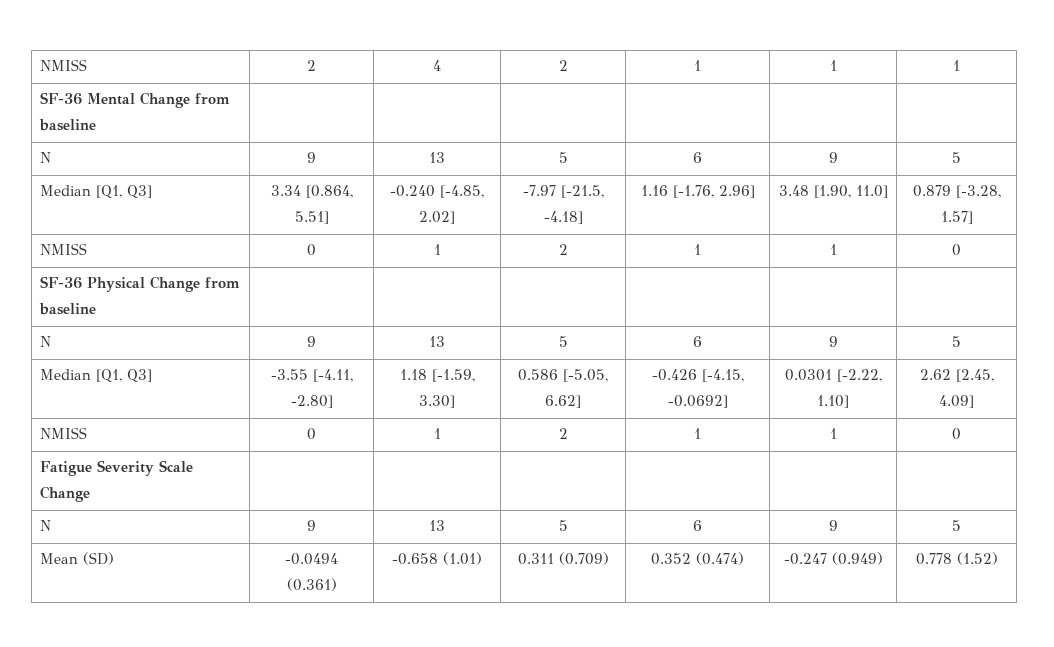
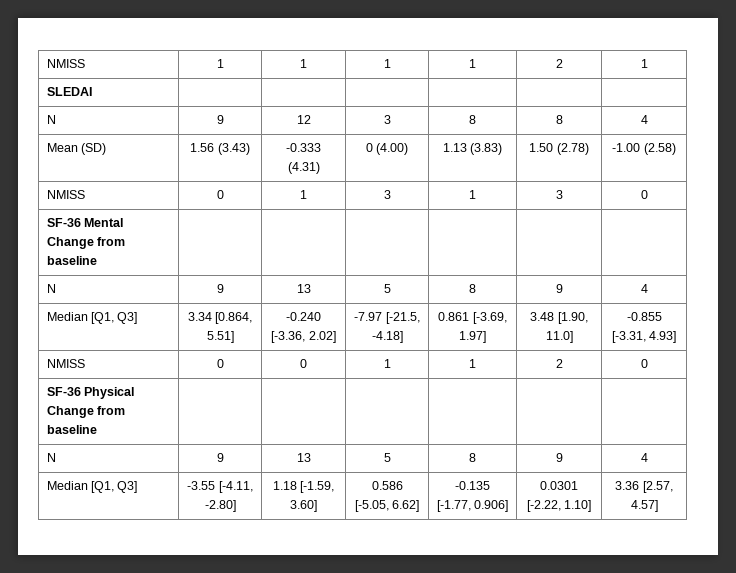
- NMISS | 2 | 4 | 2 | 1 | 1 | 1
+ NMISS | 1 | 1 | 1 | 1 | 2 | 1
+ SLEDAI | | | | | |
+ N | 9 | 12 | 3 | 8 | 8 | 4
+ Mean (SD) | 1.56 (3.43) | -0.333 (4.31) | 0 (4.00) | 1.13 (3.83) | 1.50 (2.78) | -1.00 (2.58)
+ NMISS | 0 | 1 | 3 | 1 | 3 | 0
  SF-36 Mental Change from baseline | | | | | |
- N | 9 | 13 | 5 | 6 | 9 | 5
+ N | 9 | 13 | 5 | 8 | 9 | 4
- Median [Q1, Q3] | 3.34 [0.864, 5.51] | -0.240 [-4.85, 2.02] | -7.97 [-21.5, -4.18] | 1.16 [-1.76, 2.96] | 3.48 [1.90, 11.0] | 0.879 [-3.28, 1.57]
- NMISS | 0 | 1 | 2 | 1 | 1 | 0
+ Median [Q1, Q3] | 3.34 [0.864, 5.51] | -0.240 [-3.36, 2.02] | -7.97 [-21.5, -4.18] | 0.861 [-3.69, 1.97] | 3.48 [1.90, 11.0] | -0.855 [-3.31, 4.93]
+ NMISS | 0 | 0 | 1 | 1 | 2 | 0
  SF-36 Physical Change from baseline | | | | | |
- N | 9 | 13 | 5 | 6 | 9 | 5
+ N | 9 | 13 | 5 | 8 | 9 | 4
- Median [Q1, Q3] | -3.55 [-4.11, -2.80] | 1.18 [-1.59, 3.30] | 0.586 [-5.05, 6.62] | -0.426 [-4.15, -0.0692] | 0.0301 [-2.22, 1.10] | 2.62 [2.45, 4.09]
- NMISS | 0 | 1 | 2 | 1 | 1 | 0
- Fatigue Severity Scale Change | | | | | |
- N | 9 | 13 | 5 | 6 | 9 | 5
- Mean (SD) | -0.0494 (0.361) | -0.658 (1.01) | 0.311 (0.709) | 0.352 (0.474) | -0.247 (0.949) | 0.778 (1.52)
+ Median [Q1, Q3] | -3.55 [-4.11, -2.80] | 1.18 [-1.59, 3.60] | 0.586 [-5.05, 6.62] | -0.135 [-1.77, 0.906] | 0.0301 [-2.22, 1.10] | 3.36 [2.57, 4.57]

